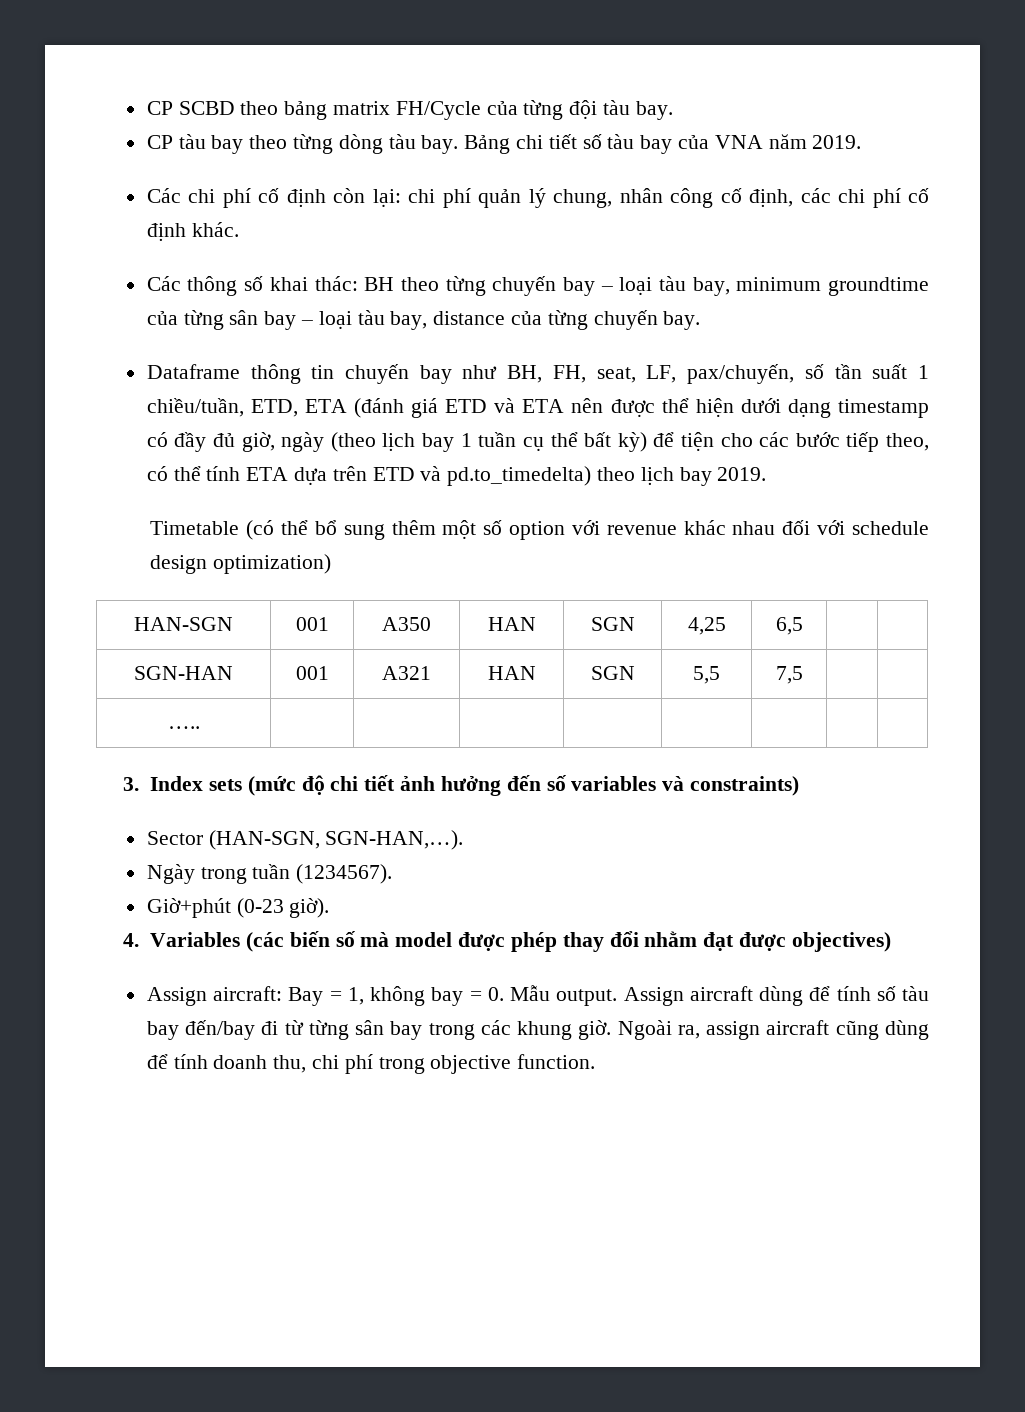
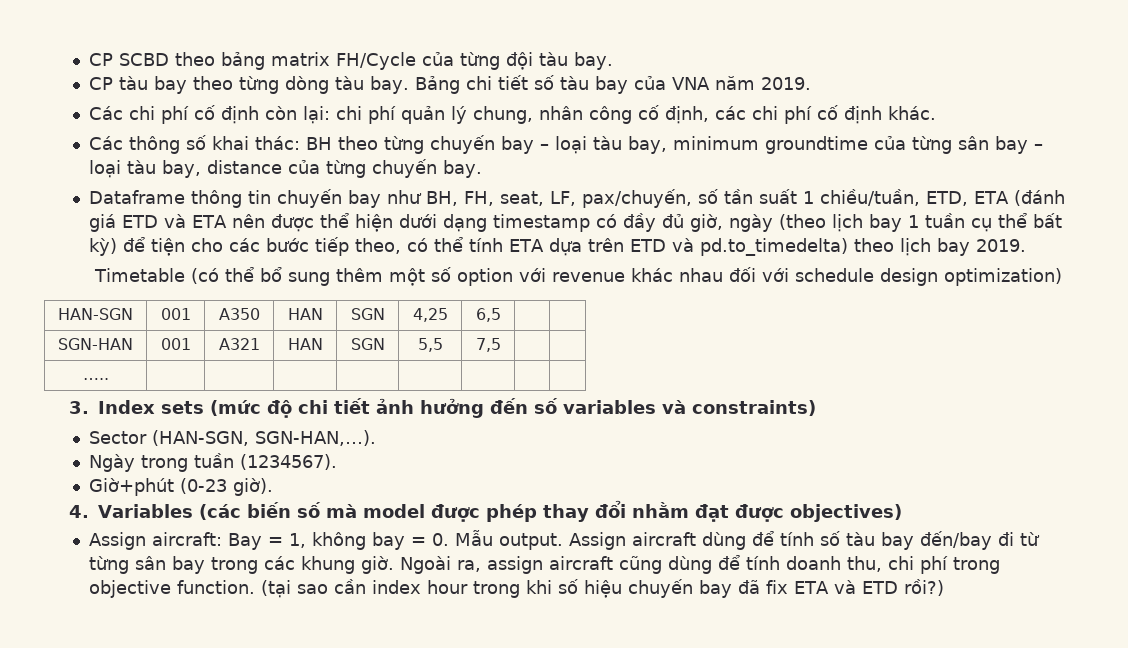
+ (tại sao cần index hour trong khi số hiệu chuyến bay đã fix ETA và ETD rồi?)

